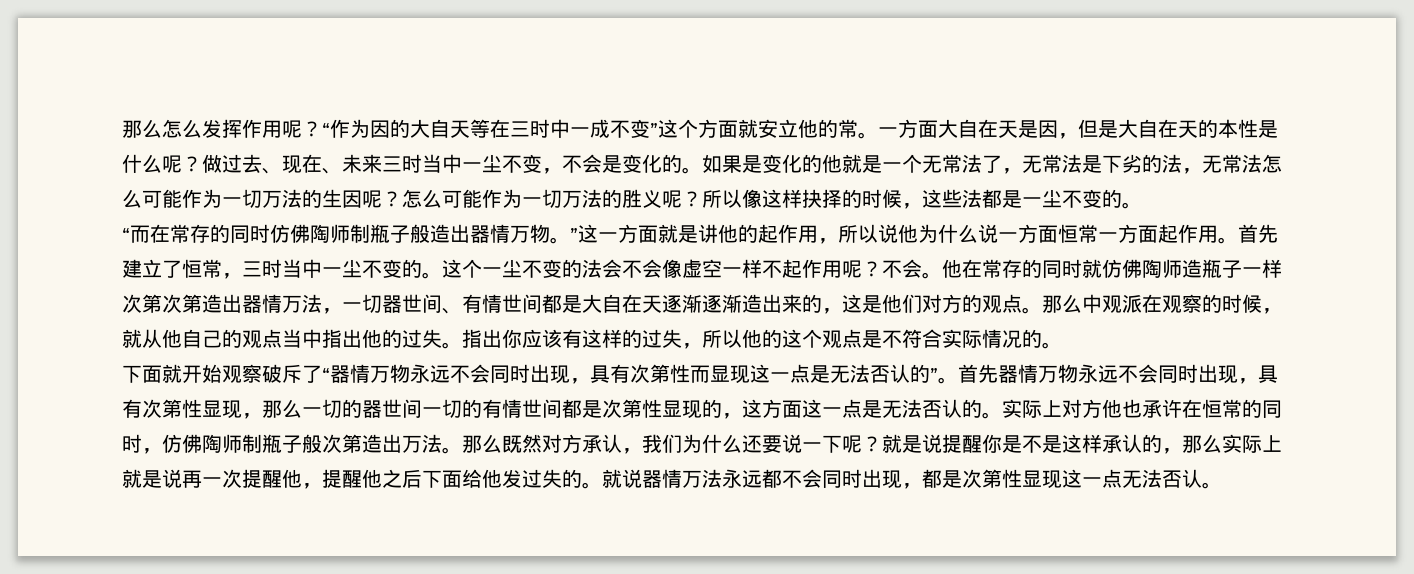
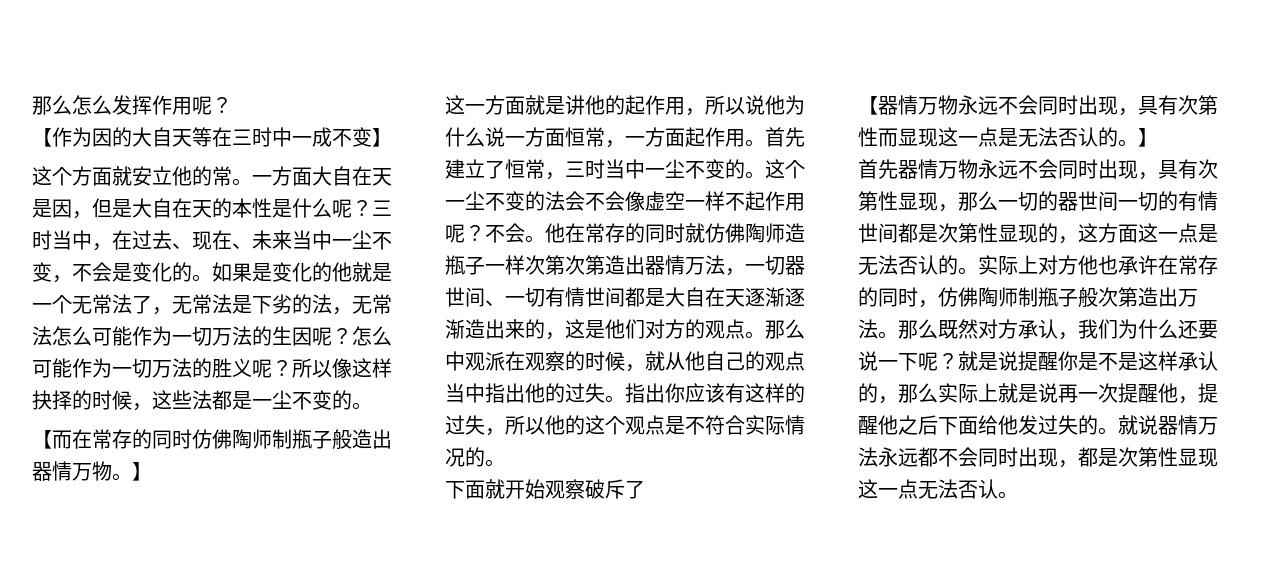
- 那么怎么发挥作用呢？“作为因的大自天等在三时中一成不变”这个方面就安立他的常。
+ 那么怎么发挥作用呢？
+ 【作为因的大自天等在三时中一成不变】
+ 这个方面就安立他的常。
- 做过去、现在、未来三时当中一尘不变，不会是变化的。
+ 三时当中，在过去、现在、未来当中一尘不变，不会是变化的。
- “而在常存的同时仿佛陶师制瓶子般造出器情万物。”这一方面就是讲他的起作用，所以说他为什么说一方面恒常一方面起作用。
+ 【而在常存的同时仿佛陶师制瓶子般造出器情万物。】
+ 这一方面就是讲他的起作用，所以说他为什么说一方面恒常，一方面起作用。
- 他在常存的同时就仿佛陶师造瓶子一样次第次第造出器情万法，一切器世间、有情世间都是大自在天逐渐逐渐造出来的，这是他们对方的观点。
+ 他在常存的同时就仿佛陶师造瓶子一样次第次第造出器情万法，一切器世间、一切有情世间都是大自在天逐渐逐渐造出来的，这是他们对方的观点。
- 下面就开始观察破斥了“器情万物永远不会同时出现，具有次第性而显现这一点是无法否认的”。首先器情万物永远不会同时出现，具有次第性显现，那么一切的器世间一切的有情世间都是次第性显现的，这方面这一点是无法否认的。
+ 下面就开始观察破斥了
+ 【器情万物永远不会同时出现，具有次第性而显现这一点是无法否认的。】
+ 首先器情万物永远不会同时出现，具有次第性显现，那么一切的器世间一切的有情世间都是次第性显现的，这方面这一点是无法否认的。
- 实际上对方他也承许在恒常的同时，仿佛陶师制瓶子般次第造出万法。
+ 实际上对方他也承许在常存的同时，仿佛陶师制瓶子般次第造出万法。

